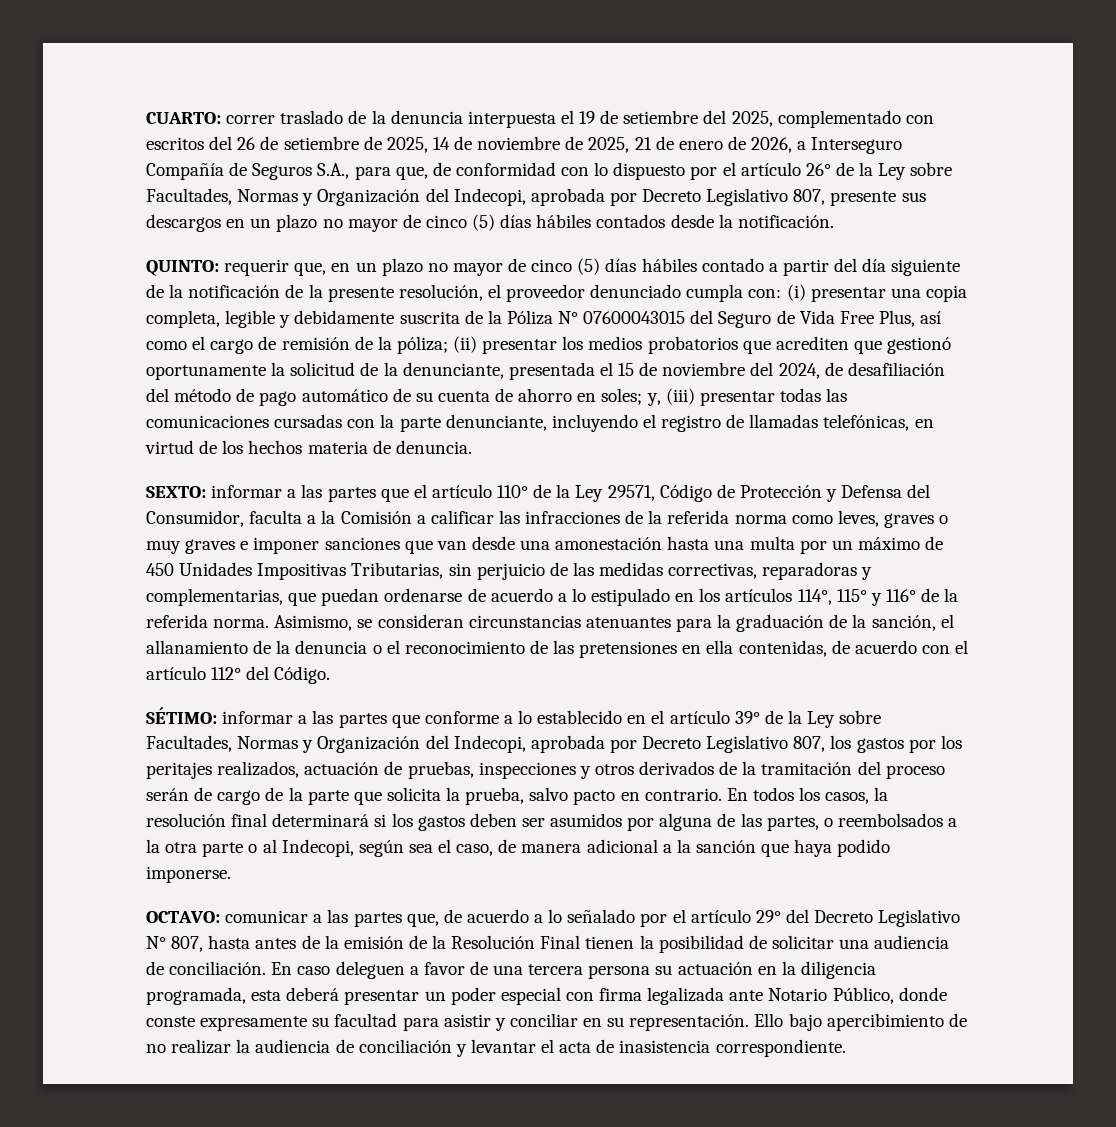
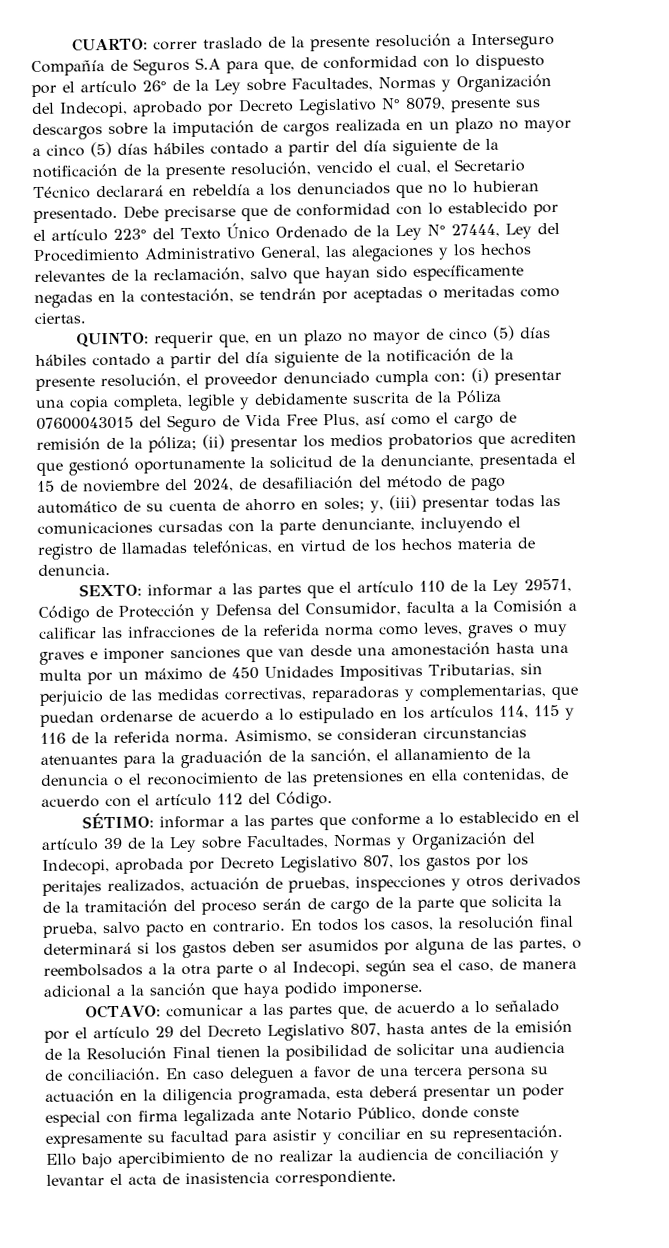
- CUARTO: correr traslado de la denuncia interpuesta el 19 de setiembre del 2025, complementado con escritos del 26 de setiembre de 2025, 14 de noviembre de 2025, 21 de enero de 2026, a Interseguro Compañía de Seguros S.A., para que, de conformidad con lo dispuesto por el artículo 26° de la Ley sobre Facultades, Normas y Organización del Indecopi, aprobada por Decreto Legislativo 807, presente sus descargos en un plazo no mayor de cinco (5) días hábiles contados desde la notificación.
+ CUARTO: correr traslado de la presente resolución a Interseguro Compañía de Seguros S.A para que, de conformidad con lo dispuesto por el artículo 26° de la Ley sobre Facultades, Normas y Organización del Indecopi, aprobado por Decreto Legislativo N° 8079, presente sus descargos sobre la imputación de cargos realizada en un plazo no mayor a cinco (5) días hábiles contado a partir del día siguiente de la notificación de la presente resolución, vencido el cual, el Secretario Técnico declarará en rebeldía a los denunciados que no lo hubieran presentado. Debe precisarse que de conformidad con lo establecido por el artículo 223° del Texto Único Ordenado de la Ley N° 27444, Ley del Procedimiento Administrativo General, las alegaciones y los hechos relevantes de la reclamación, salvo que hayan sido específicamente negadas en la contestación, se tendrán por aceptadas o meritadas como ciertas.
- (i) presentar una copia completa, legible y debidamente suscrita de la Póliza N° 07600043015 del Seguro de Vida Free Plus, así como el cargo de remisión de la póliza;
+ (i) presentar una copia completa, legible y debidamente suscrita de la Póliza 07600043015 del Seguro de Vida Free Plus, así como el cargo de remisión de la póliza;
- informar a las partes que el artículo 110° de la Ley 29571, Código de Protección y Defensa del Consumidor, faculta a la Comisión a calificar las infracciones de la referida norma como leves, graves o muy graves e imponer sanciones que van desde una amonestación hasta una multa por un máximo de 450 Unidades Impositivas Tributarias, sin perjuicio de las medidas correctivas, reparadoras y complementarias, que puedan ordenarse de acuerdo a lo estipulado en los artículos 114°, 115° y 116° de la referida norma.
+ informar a las partes que el artículo 110 de la Ley 29571, Código de Protección y Defensa del Consumidor, faculta a la Comisión a calificar las infracciones de la referida norma como leves, graves o muy graves e imponer sanciones que van desde una amonestación hasta una multa por un máximo de 450 Unidades Impositivas Tributarias, sin perjuicio de las medidas correctivas, reparadoras y complementarias, que puedan ordenarse de acuerdo a lo estipulado en los artículos 114, 115 y 116 de la referida norma.
- Asimismo, se consideran circunstancias atenuantes para la graduación de la sanción, el allanamiento de la denuncia o el reconocimiento de las pretensiones en ella contenidas, de acuerdo con el artículo 112° del Código.
+ Asimismo, se consideran circunstancias atenuantes para la graduación de la sanción, el allanamiento de la denuncia o el reconocimiento de las pretensiones en ella contenidas, de acuerdo con el artículo 112 del Código.
- SÉTIMO: informar a las partes que conforme a lo establecido en el artículo 39° de la Ley sobre Facultades, Normas y Organización del Indecopi, aprobada por Decreto Legislativo 807, los gastos por los peritajes realizados, actuación de pruebas, inspecciones y otros derivados de la tramitación del proceso serán de cargo de la parte que solicita la prueba, salvo pacto en contrario.
+ SÉTIMO: informar a las partes que conforme a lo establecido en el artículo 39 de la Ley sobre Facultades, Normas y Organización del Indecopi, aprobada por Decreto Legislativo 807, los gastos por los peritajes realizados, actuación de pruebas, inspecciones y otros derivados de la tramitación del proceso serán de cargo de la parte que solicita la prueba, salvo pacto en contrario.
- OCTAVO: comunicar a las partes que, de acuerdo a lo señalado por el artículo 29° del Decreto Legislativo N° 807, hasta antes de la emisión de la Resolución Final tienen la posibilidad de solicitar una audiencia de conciliación.
+ OCTAVO: comunicar a las partes que, de acuerdo a lo señalado por el artículo 29 del Decreto Legislativo 807, hasta antes de la emisión de la Resolución Final tienen la posibilidad de solicitar una audiencia de conciliación.

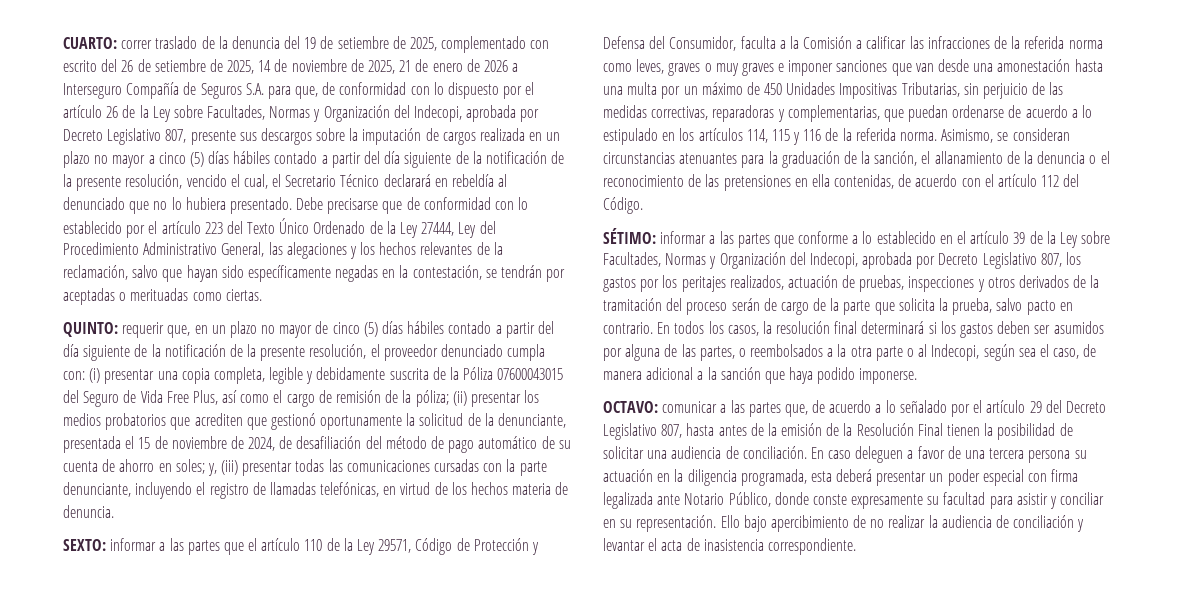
- correr traslado de la presente resolución a Interseguro Compañía de Seguros S.A para que, de conformidad con lo dispuesto por el artículo 26° de la Ley sobre Facultades, Normas y Organización del Indecopi, aprobado por Decreto Legislativo N° 8079, presente sus descargos sobre la imputación de cargos realizada en un plazo no mayor a cinco (5) días hábiles contado a partir del día siguiente de la notificación de la presente resolución, vencido el cual, el Secretario Técnico declarará en rebeldía a los denunciados que no lo hubieran presentado.
+ correr traslado de la denuncia del 19 de setiembre de 2025, complementado con escrito del 26 de setiembre de 2025, 14 de noviembre de 2025, 21 de enero de 2026 a Interseguro Compañía de Seguros S.A. para que, de conformidad con lo dispuesto por el artículo 26 de la Ley sobre Facultades, Normas y Organización del Indecopi, aprobada por Decreto Legislativo 807, presente sus descargos sobre la imputación de cargos realizada en un plazo no mayor a cinco (5) días hábiles contado a partir del día siguiente de la notificación de la presente resolución, vencido el cual, el Secretario Técnico declarará en rebeldía al denunciado que no lo hubiera presentado.
- Debe precisarse que de conformidad con lo establecido por el artículo 223° del Texto Único Ordenado de la Ley N° 27444, Ley del Procedimiento Administrativo General, las alegaciones y los hechos relevantes de la reclamación, salvo que hayan sido específicamente negadas en la contestación, se tendrán por aceptadas o meritadas como ciertas.
+ Debe precisarse que de conformidad con lo establecido por el artículo 223 del Texto Único Ordenado de la Ley 27444, Ley del Procedimiento Administrativo General, las alegaciones y los hechos relevantes de la reclamación, salvo que hayan sido específicamente negadas en la contestación, se tendrán por aceptadas o merituadas como ciertas.
- (ii) presentar los medios probatorios que acrediten que gestionó oportunamente la solicitud de la denunciante, presentada el 15 de noviembre del 2024, de desafiliación del método de pago automático de su cuenta de ahorro en soles;
+ (ii) presentar los medios probatorios que acrediten que gestionó oportunamente la solicitud de la denunciante, presentada el 15 de noviembre de 2024, de desafiliación del método de pago automático de su cuenta de ahorro en soles;

